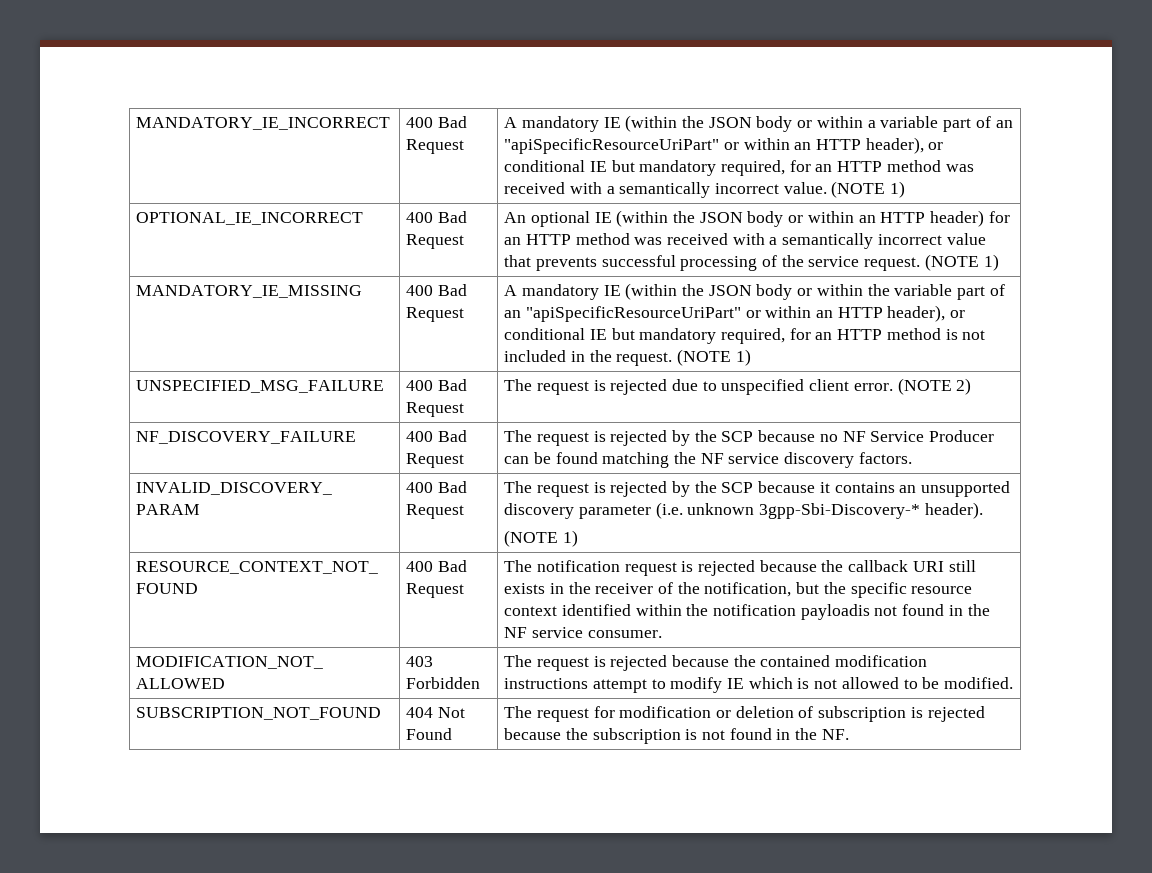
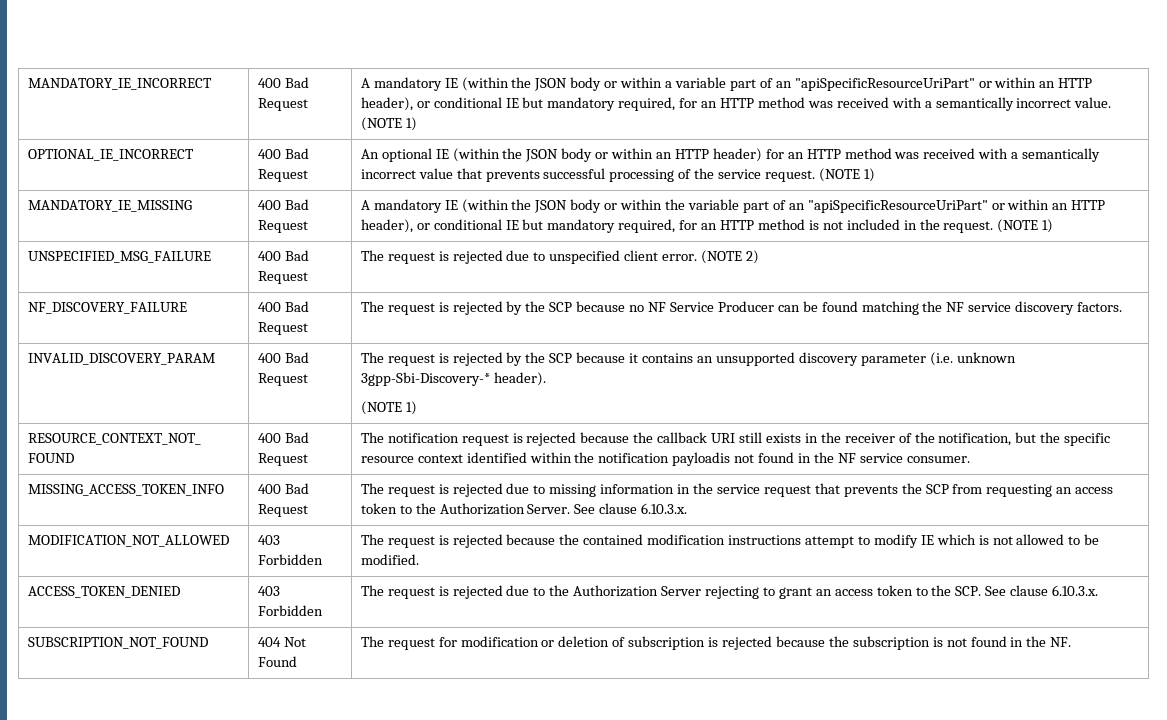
+ MISSING_ACCESS_TOKEN_INFO | 400 Bad Request | The request is rejected due to missing information in the service request that prevents the SCP from requesting an access token to the Authorization Server. See clause 6.10.3.x.
+ ACCESS_TOKEN_DENIED | 403 Forbidden | The request is rejected due to the Authorization Server rejecting to grant an access token to the SCP. See clause 6.10.3.x.

